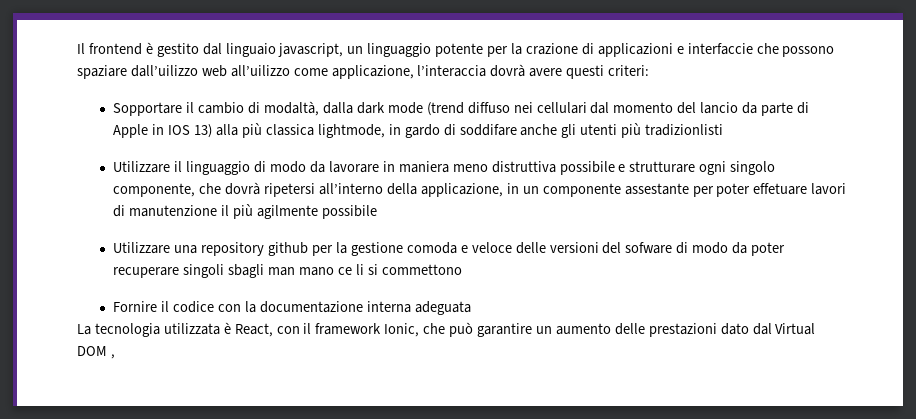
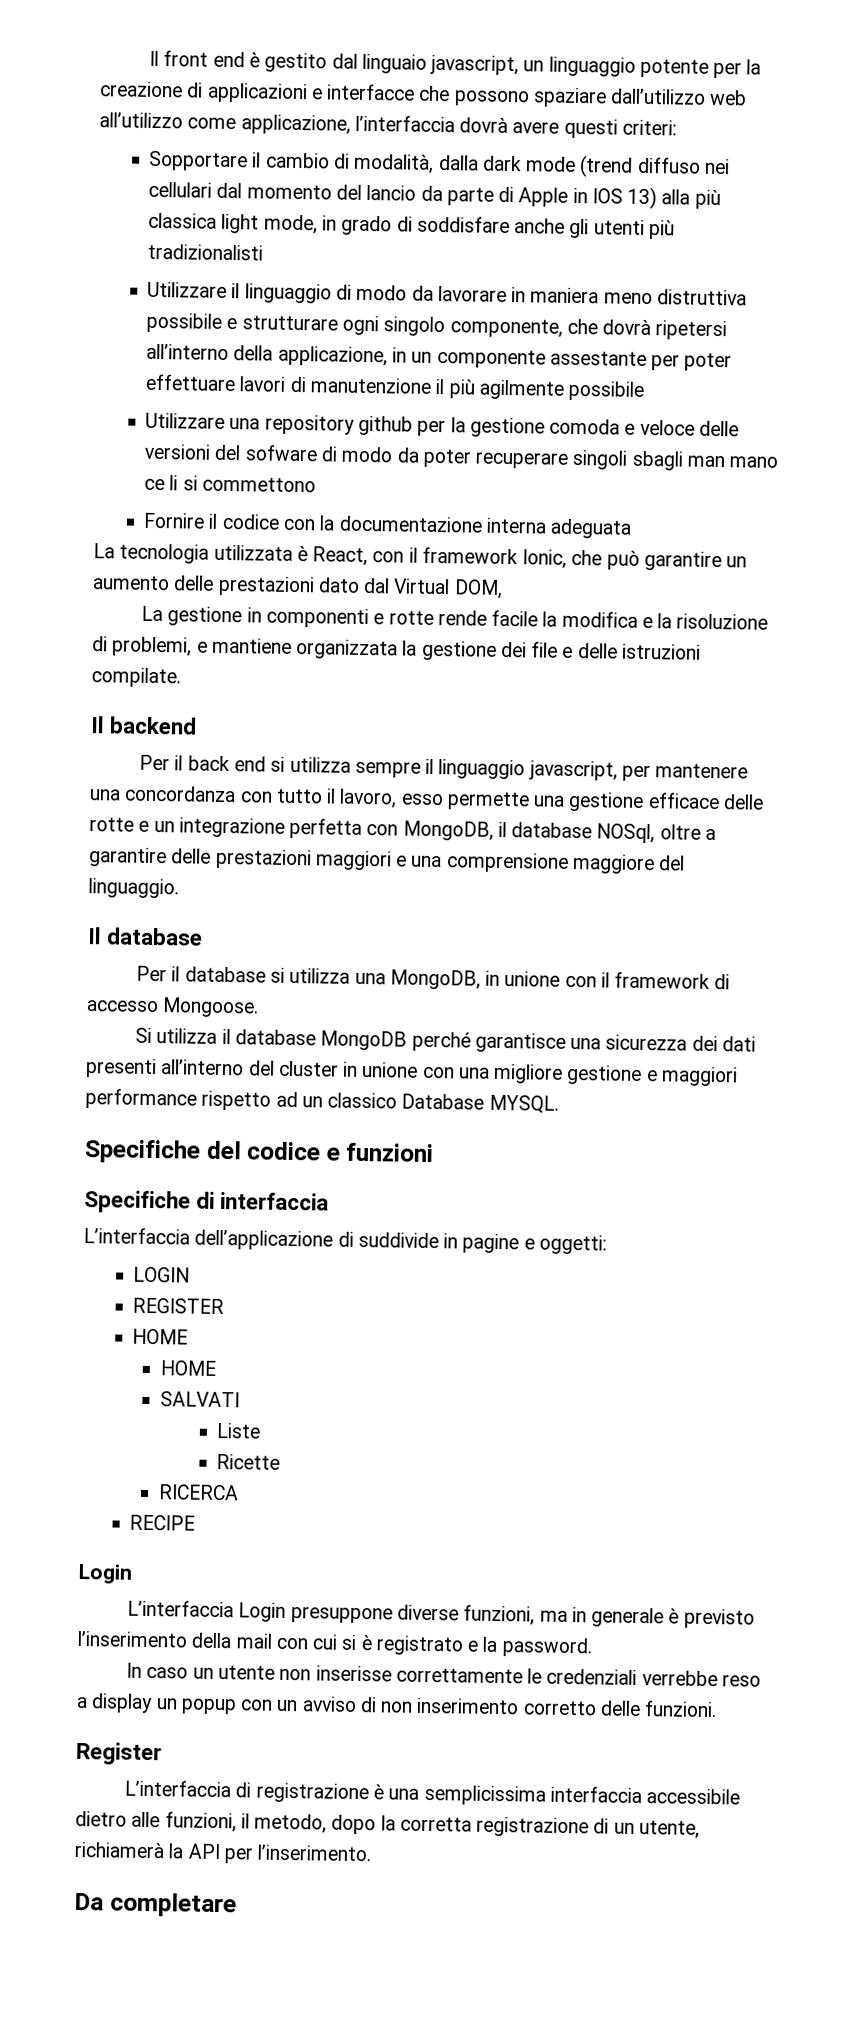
- Il frontend è gestito dal linguaio javascript, un linguaggio potente per la crazione di applicazioni e interfaccie che possono spaziare dall’uilizzo web all’uilizzo come applicazione, l’interaccia dovrà avere questi criteri:
+ Il front end è gestito dal linguaio javascript, un linguaggio potente per la creazione di applicazioni e interfacce che possono spaziare dall’utilizzo web all’utilizzo come applicazione, l’interfaccia dovrà avere questi criteri:
- Sopportare il cambio di modaltà, dalla dark mode (trend diffuso nei cellulari dal momento del lancio da parte di Apple in IOS 13) alla più classica lightmode, in gardo di soddifare anche gli utenti più tradizionlisti
+ Sopportare il cambio di modalità, dalla dark mode (trend diffuso nei cellulari dal momento del lancio da parte di Apple in IOS 13) alla più classica light mode, in grado di soddisfare anche gli utenti più tradizionalisti
- Utilizzare il linguaggio di modo da lavorare in maniera meno distruttiva possibile e strutturare ogni singolo componente, che dovrà ripetersi all’interno della applicazione, in un componente assestante per poter effetuare lavori di manutenzione il più agilmente possibile
+ Utilizzare il linguaggio di modo da lavorare in maniera meno distruttiva possibile e strutturare ogni singolo componente, che dovrà ripetersi all’interno della applicazione, in un componente assestante per poter effettuare lavori di manutenzione il più agilmente possibile
- La tecnologia utilizzata è React, con il framework Ionic, che può garantire un aumento delle prestazioni dato dal Virtual DOM ,
+ La tecnologia utilizzata è React, con il framework Ionic, che può garantire un aumento delle prestazioni dato dal Virtual DOM,
+ La gestione in componenti e rotte rende facile la modifica e la risoluzione di problemi, e mantiene organizzata la gestione dei file e delle istruzioni compilate.
+ Il backend
+ Per il back end si utilizza sempre il linguaggio javascript, per mantenere una concordanza con tutto il lavoro, esso permette una gestione efficace delle rotte e un integrazione perfetta con MongoDB, il database NOSql, oltre a garantire delle prestazioni maggiori e una comprensione maggiore del linguaggio.
+ Il database
+ Per il database si utilizza una MongoDB, in unione con il framework di accesso Mongoose.
+ Si utilizza il database MongoDB perché garantisce una sicurezza dei dati presenti all’interno del cluster in unione con una migliore gestione e maggiori performance rispetto ad un classico Database MYSQL.
+ Specifiche del codice e funzioni
+ Specifiche di interfaccia
+ L’interfaccia dell’applicazione di suddivide in pagine e oggetti:
+ LOGIN
+ REGISTER
+ HOME
+ HOME
+ SALVATI
+ Liste
+ Ricette
+ RICERCA
+ RECIPE
+ Login
+ L’interfaccia Login presuppone diverse funzioni, ma in generale è previsto l’inserimento della mail con cui si è registrato e la password.
+ In caso un utente non inserisse correttamente le credenziali verrebbe reso a display un popup con un avviso di non inserimento corretto delle funzioni.
+ Register
+ L’interfaccia di registrazione è una semplicissima interfaccia accessibile dietro alle funzioni, il metodo, dopo la corretta registrazione di un utente, richiamerà la API per l’inserimento.
+ Da completare

